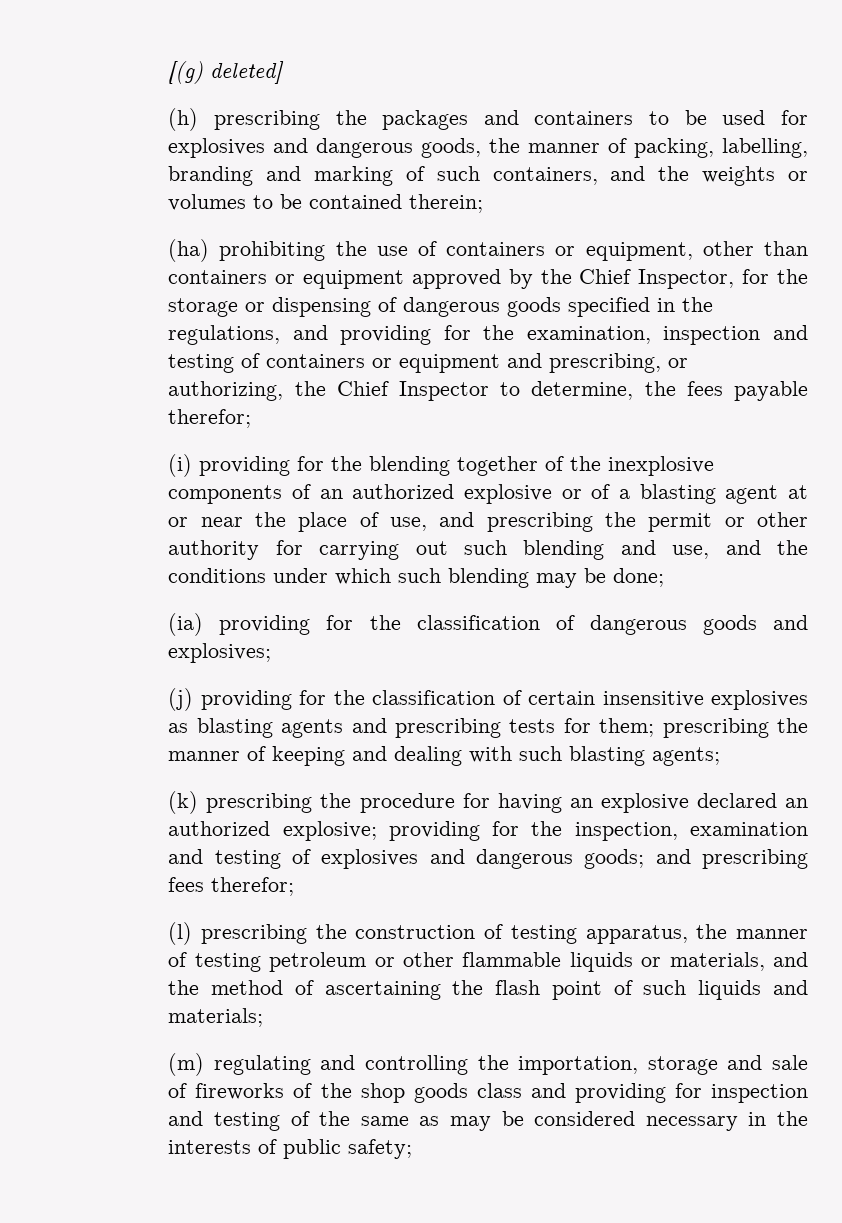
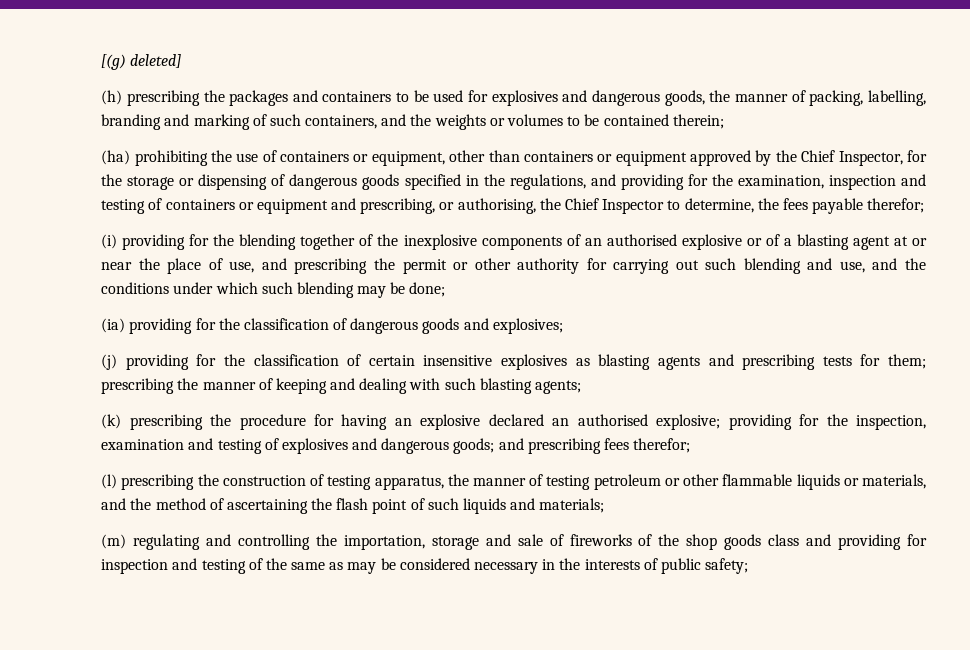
- (ha) prohibiting the use of containers or equipment, other than containers or equipment approved by the Chief Inspector, for the storage or dispensing of dangerous goods specified in the regulations, and providing for the examination, inspection and testing of containers or equipment and prescribing, or authorizing, the Chief Inspector to determine, the fees payable therefor;
+ (ha) prohibiting the use of containers or equipment, other than containers or equipment approved by the Chief Inspector, for the storage or dispensing of dangerous goods specified in the regulations, and providing for the examination, inspection and testing of containers or equipment and prescribing, or authorising, the Chief Inspector to determine, the fees payable therefor;
- (i) providing for the blending together of the inexplosive components of an authorized explosive or of a blasting agent at or near the place of use, and prescribing the permit or other authority for carrying out such blending and use, and the conditions under which such blending may be done;
+ (i) providing for the blending together of the inexplosive components of an authorised explosive or of a blasting agent at or near the place of use, and prescribing the permit or other authority for carrying out such blending and use, and the conditions under which such blending may be done;
- (k) prescribing the procedure for having an explosive declared an authorized explosive; providing for the inspection, examination and testing of explosives and dangerous goods; and prescribing fees therefor;
+ (k) prescribing the procedure for having an explosive declared an authorised explosive; providing for the inspection, examination and testing of explosives and dangerous goods; and prescribing fees therefor;

